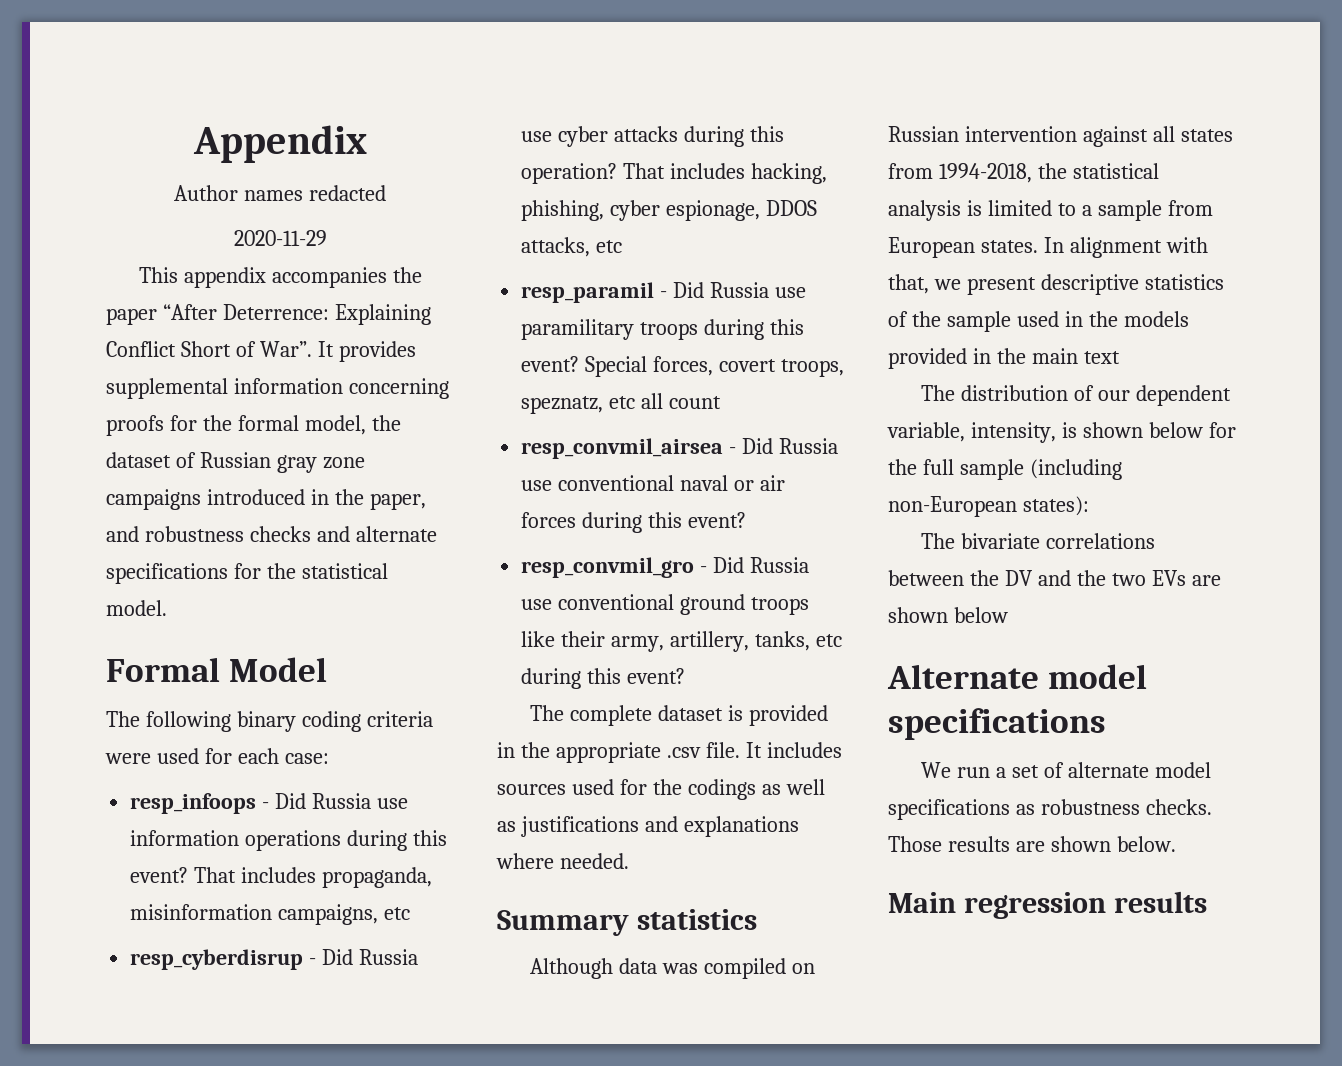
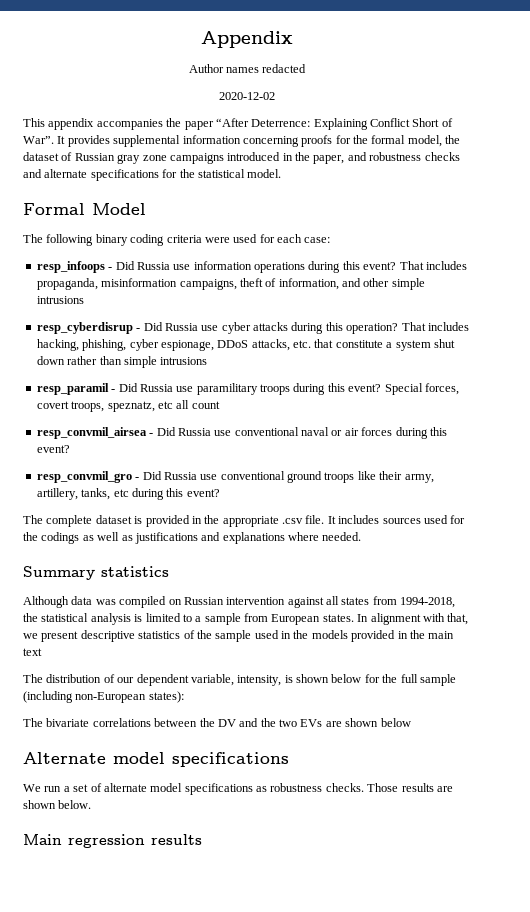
- 2020-11-29
+ 2020-12-02
- That includes propaganda, misinformation campaigns, etc
+ That includes propaganda, misinformation campaigns, theft of information, and other simple intrusions
- That includes hacking, phishing, cyber espionage, DDOS attacks, etc
+ That includes hacking, phishing, cyber espionage, DDoS attacks, etc. that constitute a system shut down rather than simple intrusions

